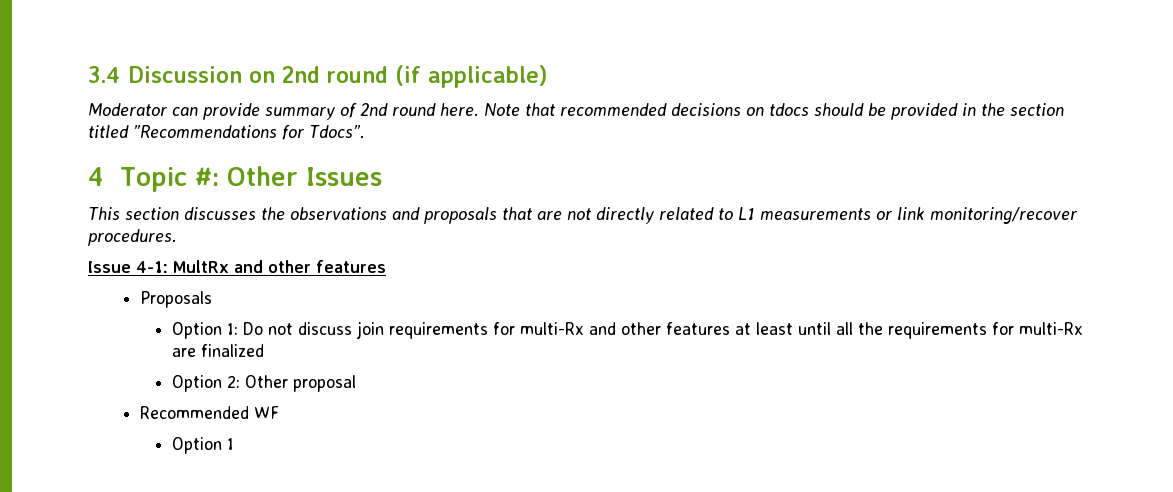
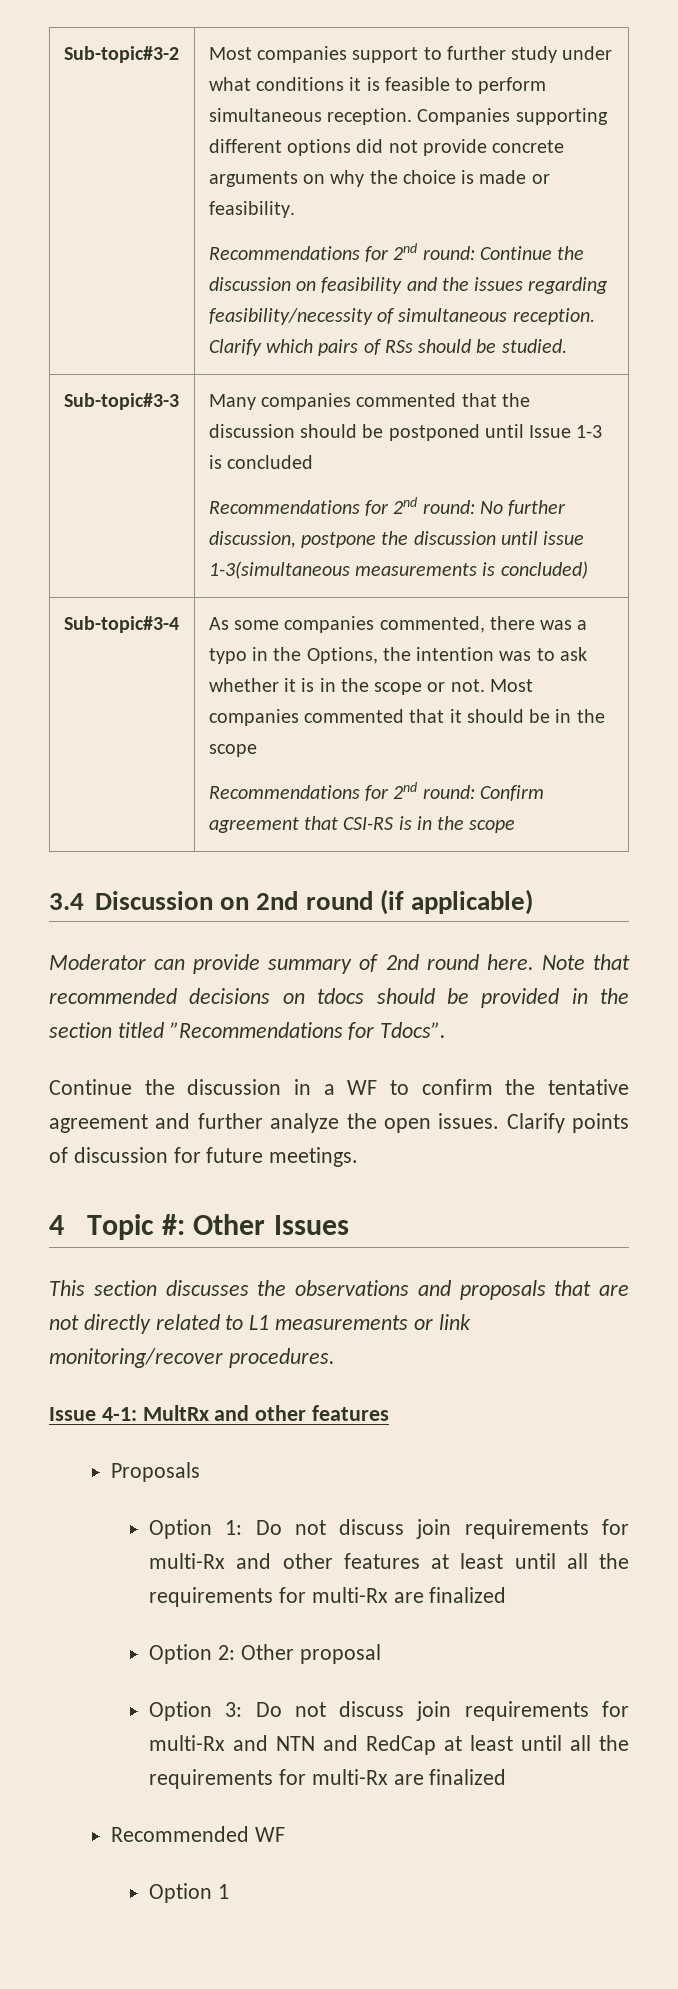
+ Sub-topic#3-2 | Most companies support to further study under what conditions it is feasible to perform simultaneous reception. Companies supporting different options did not provide concrete arguments on why the choice is made or feasibility.
+ Recommendations for 2nd round: Continue the discussion on feasibility and the issues regarding feasibility/necessity of simultaneous reception. Clarify which pairs of RSs should be studied.
+ Sub-topic#3-3 | Many companies commented that the discussion should be postponed until Issue 1-3 is concluded
+ Recommendations for 2nd round: No further discussion, postpone the discussion until issue 1-3(simultaneous measurements is concluded)
+ Sub-topic#3-4 | As some companies commented, there was a typo in the Options, the intention was to ask whether it is in the scope or not. Most companies commented that it should be in the scope
+ Recommendations for 2nd round: Confirm agreement that CSI-RS is in the scope
+ Continue the discussion in a WF to confirm the tentative agreement and further analyze the open issues. Clarify points of discussion for future meetings.
+ Option 3: Do not discuss join requirements for multi-Rx and NTN and RedCap at least until all the requirements for multi-Rx are finalized

